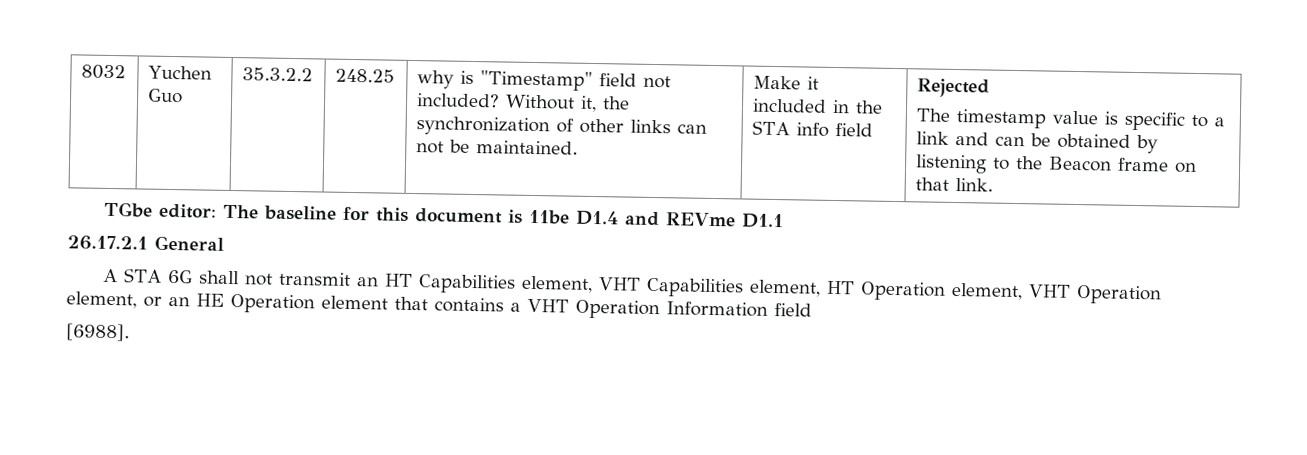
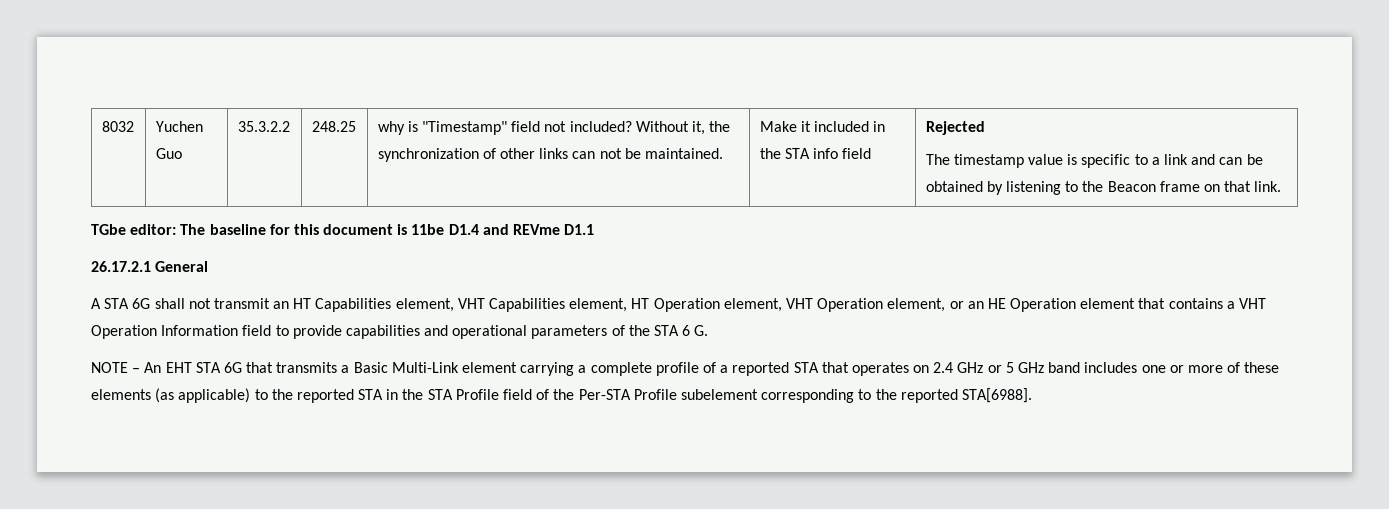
- A STA 6G shall not transmit an HT Capabilities element, VHT Capabilities element, HT Operation element, VHT Operation element, or an HE Operation element that contains a VHT Operation Information field
- [6988].
+ A STA 6G shall not transmit an HT Capabilities element, VHT Capabilities element, HT Operation element, VHT Operation element, or an HE Operation element that contains a VHT Operation Information field to provide capabilities and operational parameters of the STA 6 G.
+ NOTE – An EHT STA 6G that transmits a Basic Multi-Link element carrying a complete profile of a reported STA that operates on 2.4 GHz or 5 GHz band includes one or more of these elements (as applicable) to the reported STA in the STA Profile field of the Per-STA Profile subelement corresponding to the reported STA[6988].

